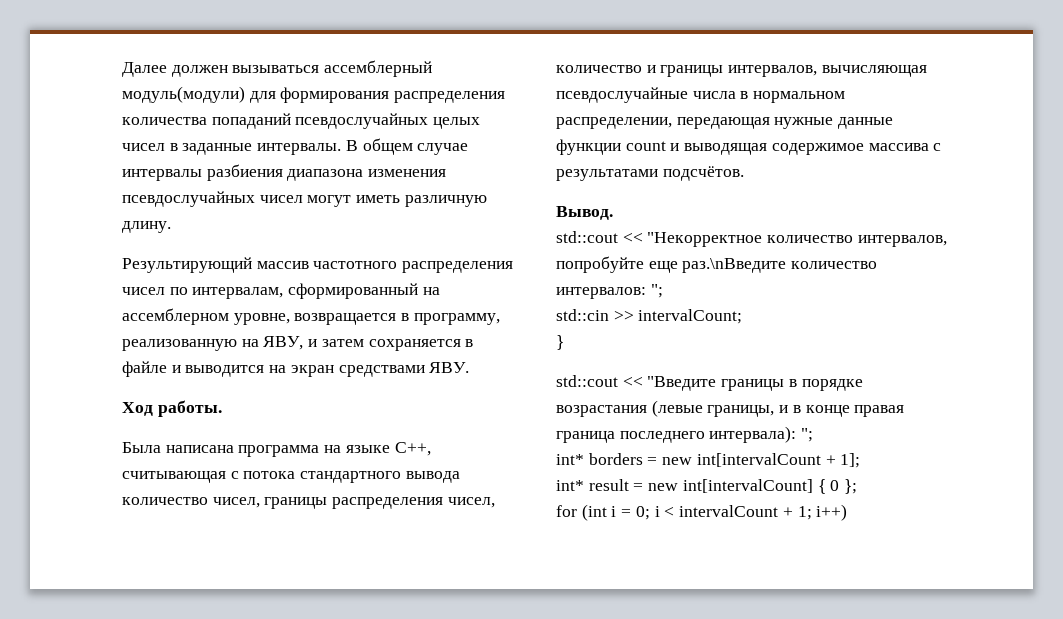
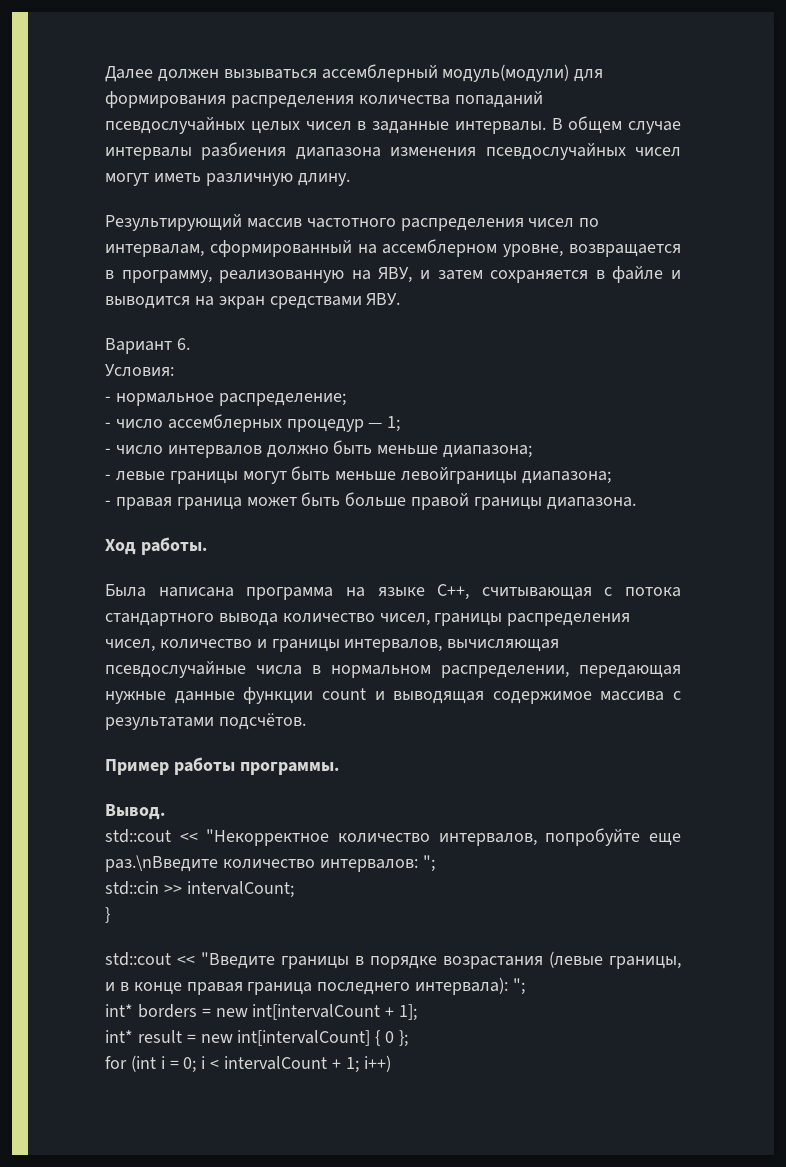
+ Вариант 6.
+ Условия:
+ - нормальное распределение;
+ - число ассемблерных процедур — 1;
+ - число интервалов должно быть меньше диапазона;
+ - левые границы могут быть меньше левойграницы диапазона;
+ - правая граница может быть больше правой границы диапазона.
+ Пример работы программы.

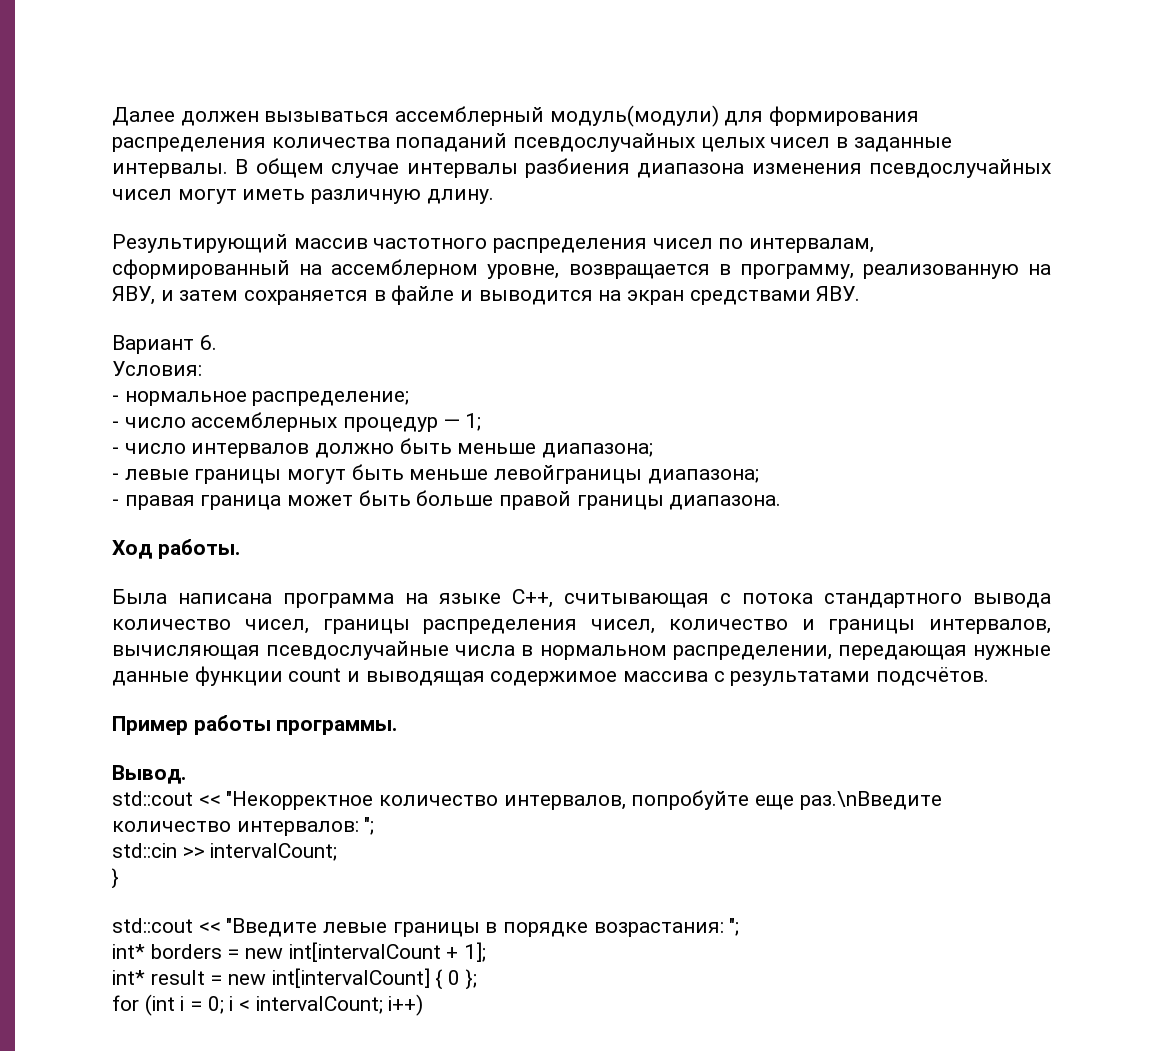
- std::cout << "Введите границы в порядке возрастания (левые границы, и в конце правая граница последнего интервала): ";
+ std::cout << "Введите левые границы в порядке возрастания: ";
- for (int i = 0; i < intervalCount + 1; i++)
+ for (int i = 0; i < intervalCount; i++)

